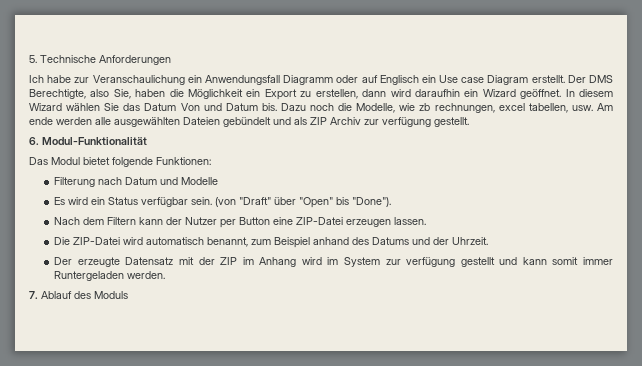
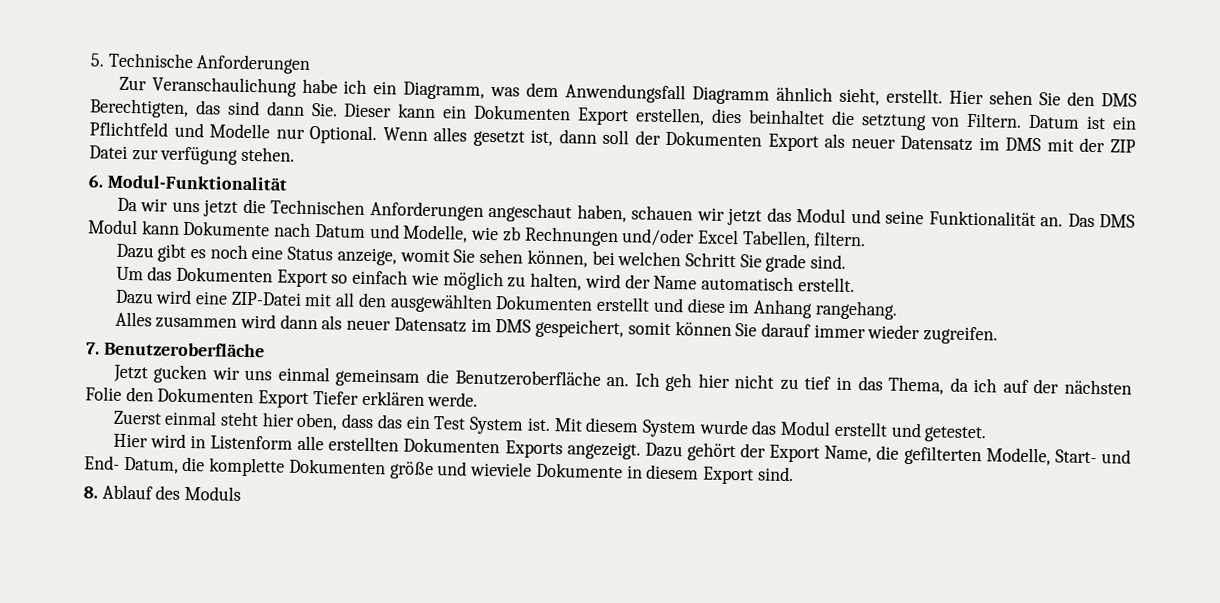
- Ich habe zur Veranschaulichung ein Anwendungsfall Diagramm oder auf Englisch ein Use case Diagram erstellt. Der DMS Berechtigte, also Sie, haben die Möglichkeit ein Export zu erstellen, dann wird daraufhin ein Wizard geöffnet. In diesem Wizard wählen Sie das Datum Von und Datum bis. Dazu noch die Modelle, wie zb rechnungen, excel tabellen, usw. Am ende werden alle ausgewählten Dateien gebündelt und als ZIP Archiv zur verfügung gestellt.
+ Zur Veranschaulichung habe ich ein Diagramm, was dem Anwendungsfall Diagramm ähnlich sieht, erstellt. Hier sehen Sie den DMS Berechtigten, das sind dann Sie. Dieser kann ein Dokumenten Export erstellen, dies beinhaltet die setztung von Filtern. Datum ist ein Pflichtfeld und Modelle nur Optional. Wenn alles gesetzt ist, dann soll der Dokumenten Export als neuer Datensatz im DMS mit der ZIP Datei zur verfügung stehen.
- Das Modul bietet folgende Funktionen:
- Filterung nach Datum und Modelle
- Es wird ein Status verfügbar sein. (von "Draft" über "Open" bis "Done").
- Nach dem Filtern kann der Nutzer per Button eine ZIP-Datei erzeugen lassen.
- Die ZIP-Datei wird automatisch benannt, zum Beispiel anhand des Datums und der Uhrzeit.
- Der erzeugte Datensatz mit der ZIP im Anhang wird im System zur verfügung gestellt und kann somit immer Runtergeladen werden.
- 7. Ablauf des Moduls
+ Da wir uns jetzt die Technischen Anforderungen angeschaut haben, schauen wir jetzt das Modul und seine Funktionalität an. Das DMS Modul kann Dokumente nach Datum und Modelle, wie zb Rechnungen und/oder Excel Tabellen, filtern.
+ Dazu gibt es noch eine Status anzeige, womit Sie sehen können, bei welchen Schritt Sie grade sind.
+ Um das Dokumenten Export so einfach wie möglich zu halten, wird der Name automatisch erstellt.
+ Dazu wird eine ZIP-Datei mit all den ausgewählten Dokumenten erstellt und diese im Anhang rangehang.
+ Alles zusammen wird dann als neuer Datensatz im DMS gespeichert, somit können Sie darauf immer wieder zugreifen.
+ 7. Benutzeroberfläche
+ Jetzt gucken wir uns einmal gemeinsam die Benutzeroberfläche an. Ich geh hier nicht zu tief in das Thema, da ich auf der nächsten Folie den Dokumenten Export Tiefer erklären werde.
+ Zuerst einmal steht hier oben, dass das ein Test System ist. Mit diesem System wurde das Modul erstellt und getestet.
+ Hier wird in Listenform alle erstellten Dokumenten Exports angezeigt. Dazu gehört der Export Name, die gefilterten Modelle, Start- und End- Datum, die komplette Dokumenten größe und wieviele Dokumente in diesem Export sind.
+ 8. Ablauf des Moduls

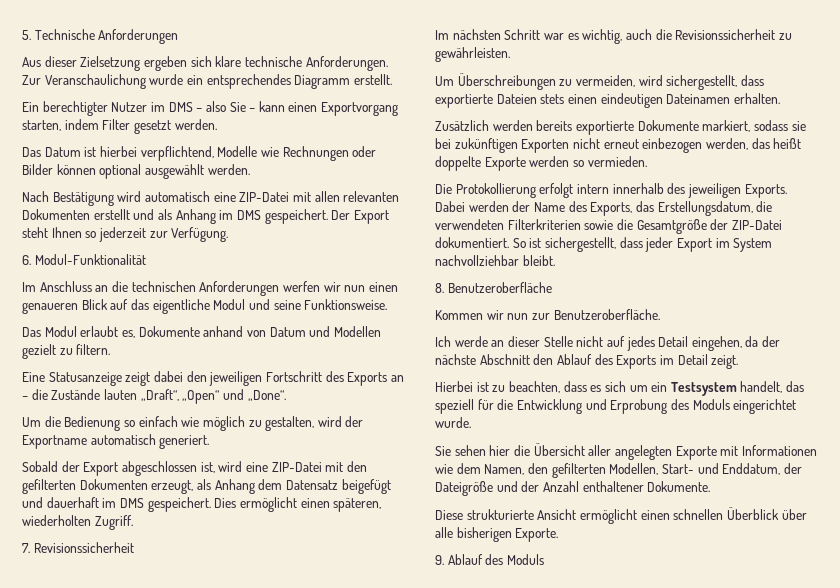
- Zur Veranschaulichung habe ich ein Diagramm, was dem Anwendungsfall Diagramm ähnlich sieht, erstellt. Hier sehen Sie den DMS Berechtigten, das sind dann Sie. Dieser kann ein Dokumenten Export erstellen, dies beinhaltet die setztung von Filtern. Datum ist ein Pflichtfeld und Modelle nur Optional. Wenn alles gesetzt ist, dann soll der Dokumenten Export als neuer Datensatz im DMS mit der ZIP Datei zur verfügung stehen.
+ Aus dieser Zielsetzung ergeben sich klare technische Anforderungen. Zur Veranschaulichung wurde ein entsprechendes Diagramm erstellt.
+ Ein berechtigter Nutzer im DMS – also Sie – kann einen Exportvorgang starten, indem Filter gesetzt werden.
+ Das Datum ist hierbei verpflichtend, Modelle wie Rechnungen oder Bilder können optional ausgewählt werden.
+ Nach Bestätigung wird automatisch eine ZIP-Datei mit allen relevanten Dokumenten erstellt und als Anhang im DMS gespeichert. Der Export steht Ihnen so jederzeit zur Verfügung.
  6. Modul-Funktionalität
- Da wir uns jetzt die Technischen Anforderungen angeschaut haben, schauen wir jetzt das Modul und seine Funktionalität an. Das DMS Modul kann Dokumente nach Datum und Modelle, wie zb Rechnungen und/oder Excel Tabellen, filtern.
- Dazu gibt es noch eine Status anzeige, womit Sie sehen können, bei welchen Schritt Sie grade sind.
- Um das Dokumenten Export so einfach wie möglich zu halten, wird der Name automatisch erstellt.
- Dazu wird eine ZIP-Datei mit all den ausgewählten Dokumenten erstellt und diese im Anhang rangehang.
- Alles zusammen wird dann als neuer Datensatz im DMS gespeichert, somit können Sie darauf immer wieder zugreifen.
- 7. Benutzeroberfläche
- Jetzt gucken wir uns einmal gemeinsam die Benutzeroberfläche an. Ich geh hier nicht zu tief in das Thema, da ich auf der nächsten Folie den Dokumenten Export Tiefer erklären werde.
- Zuerst einmal steht hier oben, dass das ein Test System ist. Mit diesem System wurde das Modul erstellt und getestet.
- Hier wird in Listenform alle erstellten Dokumenten Exports angezeigt. Dazu gehört der Export Name, die gefilterten Modelle, Start- und End- Datum, die komplette Dokumenten größe und wieviele Dokumente in diesem Export sind.
- 8. Ablauf des Moduls
+ Im Anschluss an die technischen Anforderungen werfen wir nun einen genaueren Blick auf das eigentliche Modul und seine Funktionsweise.
+ Das Modul erlaubt es, Dokumente anhand von Datum und Modellen gezielt zu filtern.
+ Eine Statusanzeige zeigt dabei den jeweiligen Fortschritt des Exports an – die Zustände lauten „Draft“, „Open“ und „Done“.
+ Um die Bedienung so einfach wie möglich zu gestalten, wird der Exportname automatisch generiert.
+ Sobald der Export abgeschlossen ist, wird eine ZIP-Datei mit den gefilterten Dokumenten erzeugt, als Anhang dem Datensatz beigefügt und dauerhaft im DMS gespeichert. Dies ermöglicht einen späteren, wiederholten Zugriff.
+ 7. Revisionssicherheit
+ Im nächsten Schritt war es wichtig, auch die Revisionssicherheit zu gewährleisten.
+ Um Überschreibungen zu vermeiden, wird sichergestellt, dass exportierte Dateien stets einen eindeutigen Dateinamen erhalten.
+ Zusätzlich werden bereits exportierte Dokumente markiert, sodass sie bei zukünftigen Exporten nicht erneut einbezogen werden, das heißt doppelte Exporte werden so vermieden.
+ Die Protokollierung erfolgt intern innerhalb des jeweiligen Exports. Dabei werden der Name des Exports, das Erstellungsdatum, die verwendeten Filterkriterien sowie die Gesamtgröße der ZIP-Datei dokumentiert. So ist sichergestellt, dass jeder Export im System nachvollziehbar bleibt.
+ 8. Benutzeroberfläche
+ Kommen wir nun zur Benutzeroberfläche.
+ Ich werde an dieser Stelle nicht auf jedes Detail eingehen, da der nächste Abschnitt den Ablauf des Exports im Detail zeigt.
+ Hierbei ist zu beachten, dass es sich um ein Testsystem handelt, das speziell für die Entwicklung und Erprobung des Moduls eingerichtet wurde.
+ Sie sehen hier die Übersicht aller angelegten Exporte mit Informationen wie dem Namen, den gefilterten Modellen, Start- und Enddatum, der Dateigröße und der Anzahl enthaltener Dokumente.
+ Diese strukturierte Ansicht ermöglicht einen schnellen Überblick über alle bisherigen Exporte.
+ 9. Ablauf des Moduls

